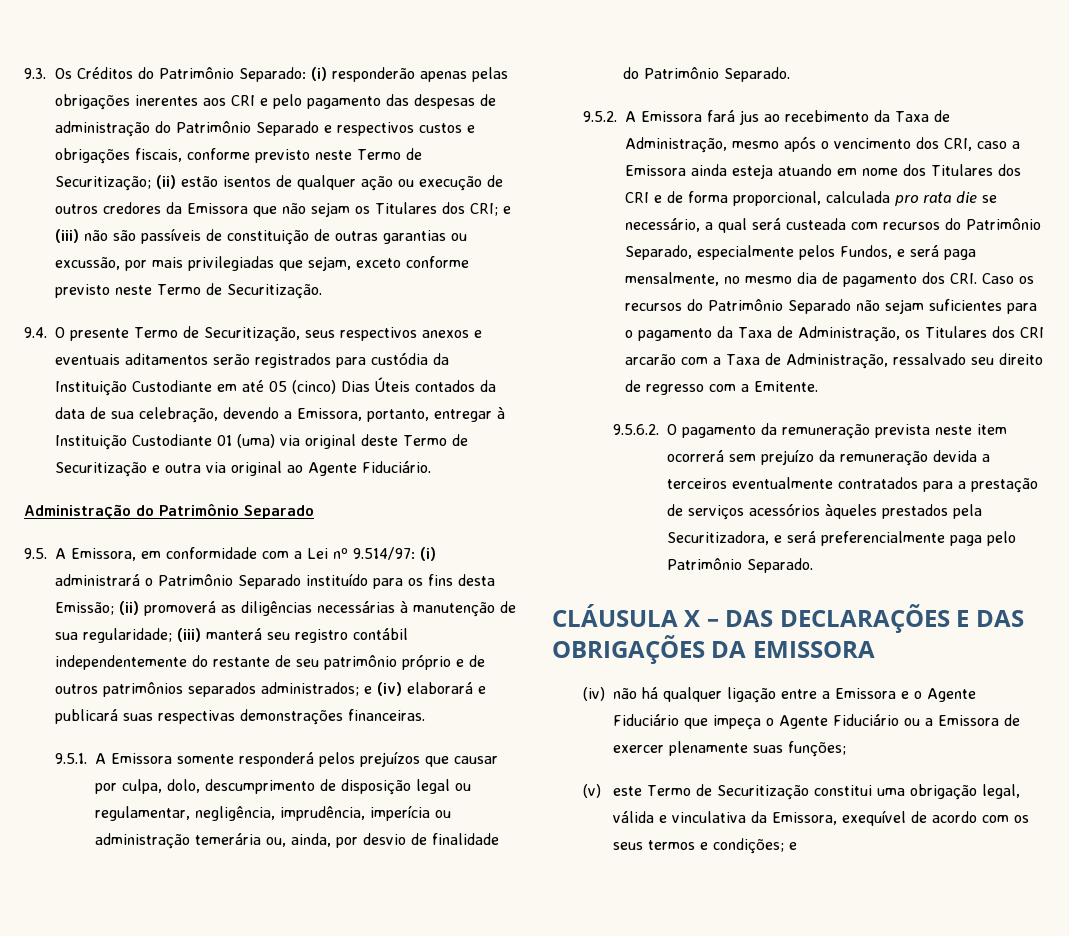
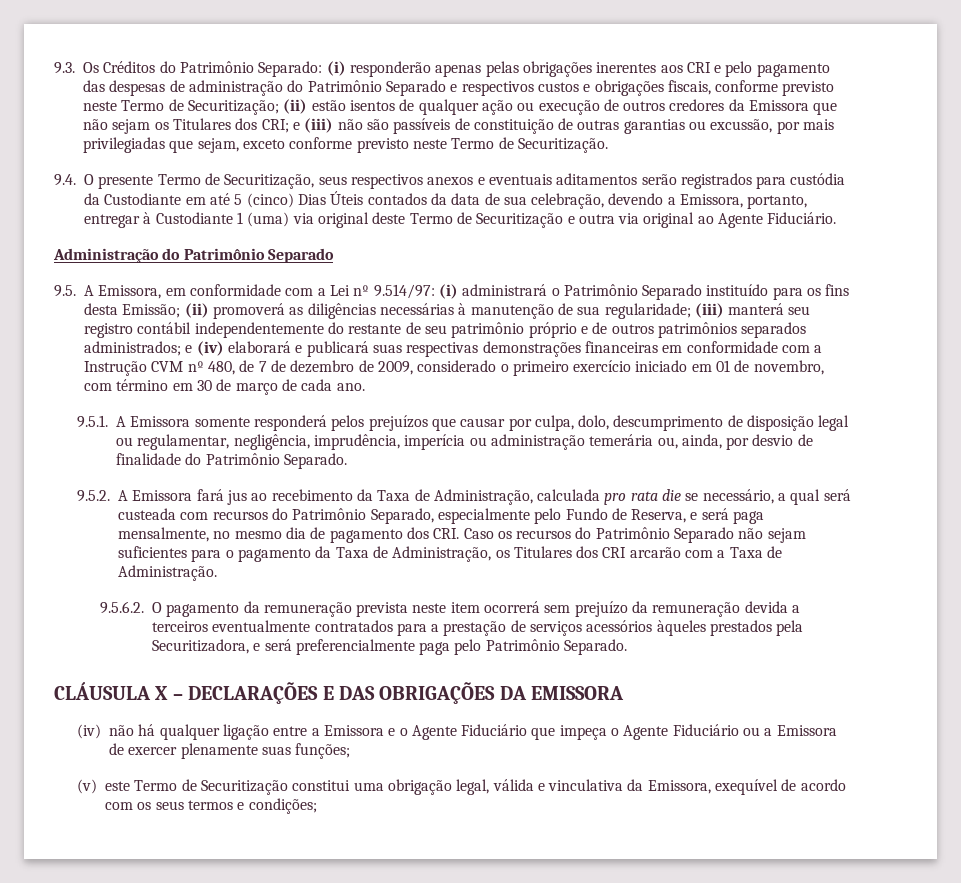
- 9.4. O presente Termo de Securitização, seus respectivos anexos e eventuais aditamentos serão registrados para custódia da Instituição Custodiante em até 05 (cinco) Dias Úteis contados da data de sua celebração, devendo a Emissora, portanto, entregar à Instituição Custodiante 01 (uma) via original deste Termo de Securitização e outra via original ao Agente Fiduciário.
+ 9.4. O presente Termo de Securitização, seus respectivos anexos e eventuais aditamentos serão registrados para custódia da Custodiante em até 5 (cinco) Dias Úteis contados da data de sua celebração, devendo a Emissora, portanto, entregar à Custodiante 1 (uma) via original deste Termo de Securitização e outra via original ao Agente Fiduciário.
- 9.5. A Emissora, em conformidade com a Lei nº 9.514/97: (i) administrará o Patrimônio Separado instituído para os fins desta Emissão; (ii) promoverá as diligências necessárias à manutenção de sua regularidade; (iii) manterá seu registro contábil independentemente do restante de seu patrimônio próprio e de outros patrimônios separados administrados; e (iv) elaborará e publicará suas respectivas demonstrações financeiras.
+ 9.5. A Emissora, em conformidade com a Lei nº 9.514/97: (i) administrará o Patrimônio Separado instituído para os fins desta Emissão; (ii) promoverá as diligências necessárias à manutenção de sua regularidade; (iii) manterá seu registro contábil independentemente do restante de seu patrimônio próprio e de outros patrimônios separados administrados; e (iv) elaborará e publicará suas respectivas demonstrações financeiras em conformidade com a Instrução CVM nº 480, de 7 de dezembro de 2009, considerado o primeiro exercício iniciado em 01 de novembro, com término em 30 de março de cada ano.
- 9.5.2. A Emissora fará jus ao recebimento da Taxa de Administração, mesmo após o vencimento dos CRI, caso a Emissora ainda esteja atuando em nome dos Titulares dos CRI e de forma proporcional, calculada pro rata die se necessário, a qual será custeada com recursos do Patrimônio Separado, especialmente pelos Fundos, e será paga mensalmente, no mesmo dia de pagamento dos CRI. Caso os recursos do Patrimônio Separado não sejam suficientes para o pagamento da Taxa de Administração, os Titulares dos CRI arcarão com a Taxa de Administração, ressalvado seu direito de regresso com a Emitente.
+ 9.5.2. A Emissora fará jus ao recebimento da Taxa de Administração, calculada pro rata die se necessário, a qual será custeada com recursos do Patrimônio Separado, especialmente pelo Fundo de Reserva, e será paga mensalmente, no mesmo dia de pagamento dos CRI. Caso os recursos do Patrimônio Separado não sejam suficientes para o pagamento da Taxa de Administração, os Titulares dos CRI arcarão com a Taxa de Administração.
- CLÁUSULA X – DAS DECLARAÇÕES E DAS OBRIGAÇÕES DA EMISSORA
+ CLÁUSULA X – DECLARAÇÕES E DAS OBRIGAÇÕES DA EMISSORA
- (v) este Termo de Securitização constitui uma obrigação legal, válida e vinculativa da Emissora, exequível de acordo com os seus termos e condições; e
+ (v) este Termo de Securitização constitui uma obrigação legal, válida e vinculativa da Emissora, exequível de acordo com os seus termos e condições;

